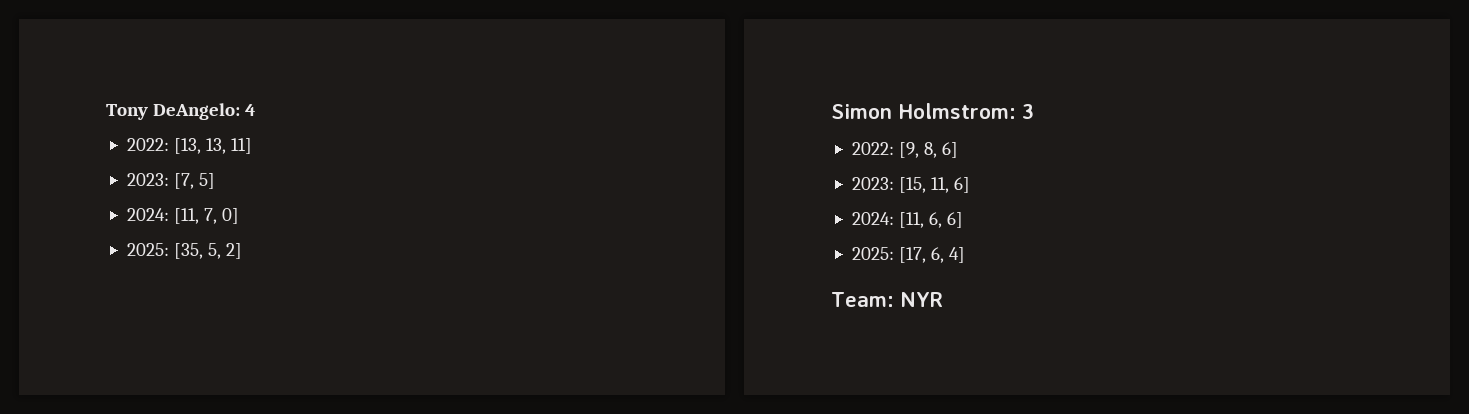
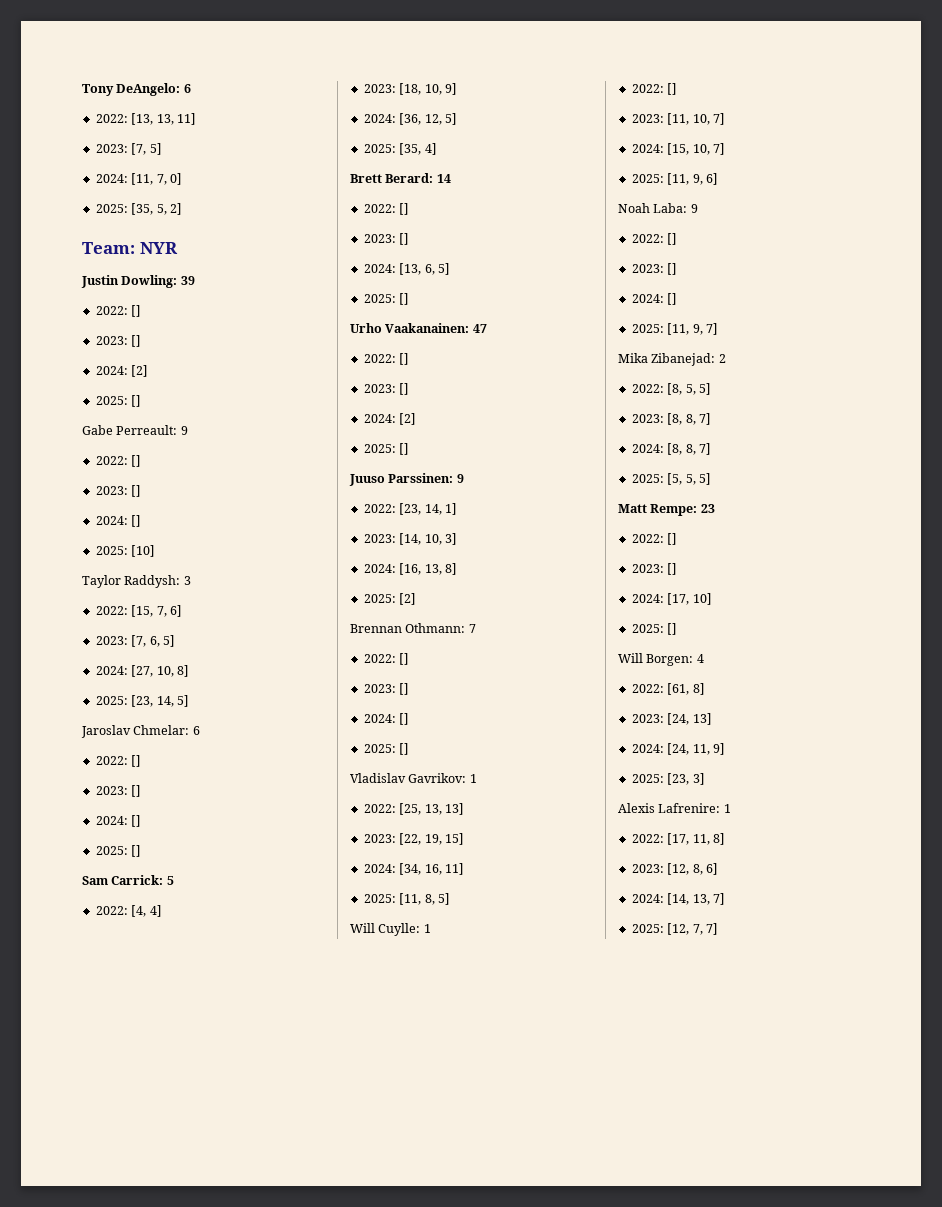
- Tony DeAngelo: 4
+ Tony DeAngelo: 6
- Simon Holmstrom: 3
- 2022: [9, 8, 6]
- 2023: [15, 11, 6]
- 2024: [11, 6, 6]
- 2025: [17, 6, 4]
  Team: NYR
+ Justin Dowling: 39
+ 2022: []
+ 2023: []
+ 2024: [2]
+ 2025: []
+ Gabe Perreault: 9
+ 2022: []
+ 2023: []
+ 2024: []
+ 2025: [10]
+ Taylor Raddysh: 3
+ 2022: [15, 7, 6]
+ 2023: [7, 6, 5]
+ 2024: [27, 10, 8]
+ 2025: [23, 14, 5]
+ Jaroslav Chmelar: 6
+ 2022: []
+ 2023: []
+ 2024: []
+ 2025: []
+ Sam Carrick: 5
+ 2022: [4, 4]
+ 2023: [18, 10, 9]
+ 2024: [36, 12, 5]
+ 2025: [35, 4]
+ Brett Berard: 14
+ 2022: []
+ 2023: []
+ 2024: [13, 6, 5]
+ 2025: []
+ Urho Vaakanainen: 47
+ 2022: []
+ 2023: []
+ 2024: [2]
+ 2025: []
+ Juuso Parssinen: 9
+ 2022: [23, 14, 1]
+ 2023: [14, 10, 3]
+ 2024: [16, 13, 8]
+ 2025: [2]
+ Brennan Othmann: 7
+ 2022: []
+ 2023: []
+ 2024: []
+ 2025: []
+ Vladislav Gavrikov: 1
+ 2022: [25, 13, 13]
+ 2023: [22, 19, 15]
+ 2024: [34, 16, 11]
+ 2025: [11, 8, 5]
+ Will Cuylle: 1
+ 2022: []
+ 2023: [11, 10, 7]
+ 2024: [15, 10, 7]
+ 2025: [11, 9, 6]
+ Noah Laba: 9
+ 2022: []
+ 2023: []
+ 2024: []
+ 2025: [11, 9, 7]
+ Mika Zibanejad: 2
+ 2022: [8, 5, 5]
+ 2023: [8, 8, 7]
+ 2024: [8, 8, 7]
+ 2025: [5, 5, 5]
+ Matt Rempe: 23
+ 2022: []
+ 2023: []
+ 2024: [17, 10]
+ 2025: []
+ Will Borgen: 4
+ 2022: [61, 8]
+ 2023: [24, 13]
+ 2024: [24, 11, 9]
+ 2025: [23, 3]
+ Alexis Lafrenire: 1
+ 2022: [17, 11, 8]
+ 2023: [12, 8, 6]
+ 2024: [14, 13, 7]
+ 2025: [12, 7, 7]

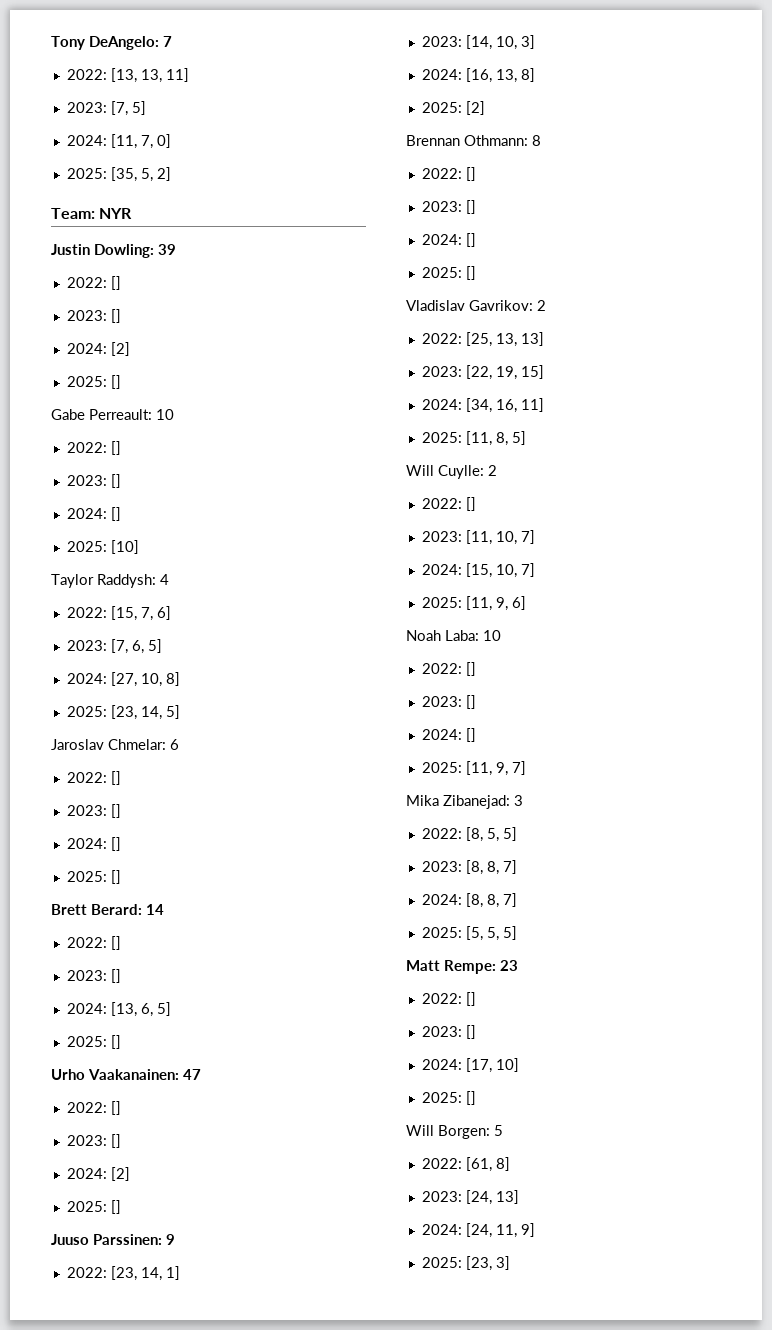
- Tony DeAngelo: 6
+ Tony DeAngelo: 7
- Gabe Perreault: 9
+ Gabe Perreault: 10
- Taylor Raddysh: 3
+ Taylor Raddysh: 4
- Sam Carrick: 5
- 2022: [4, 4]
- 2023: [18, 10, 9]
- 2024: [36, 12, 5]
- 2025: [35, 4]
- Brennan Othmann: 7
+ Brennan Othmann: 8
- Vladislav Gavrikov: 1
+ Vladislav Gavrikov: 2
- Will Cuylle: 1
+ Will Cuylle: 2
- Noah Laba: 9
+ Noah Laba: 10
- Mika Zibanejad: 2
+ Mika Zibanejad: 3
- Will Borgen: 4
+ Will Borgen: 5
- Alexis Lafrenire: 1
- 2022: [17, 11, 8]
- 2023: [12, 8, 6]
- 2024: [14, 13, 7]
- 2025: [12, 7, 7]

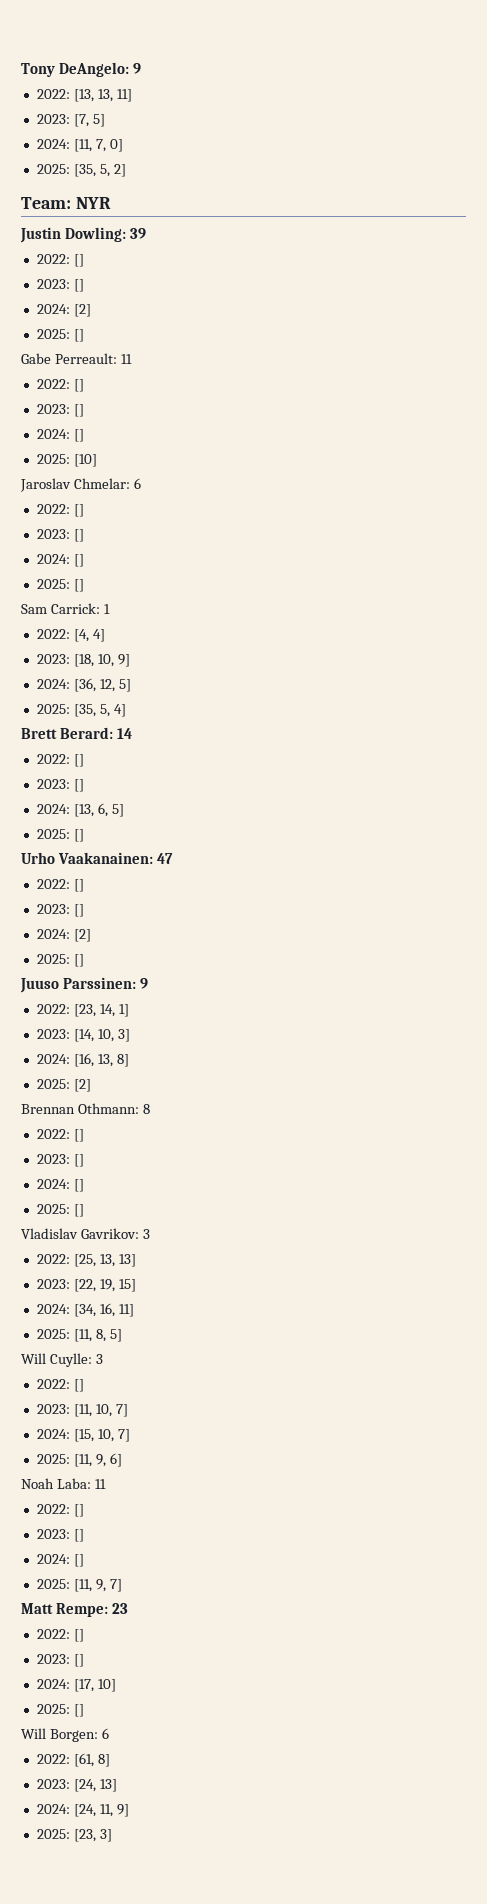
- Tony DeAngelo: 7
+ Tony DeAngelo: 9
- Gabe Perreault: 10
+ Gabe Perreault: 11
- Taylor Raddysh: 4
- 2022: [15, 7, 6]
- 2023: [7, 6, 5]
- 2024: [27, 10, 8]
- 2025: [23, 14, 5]
+ Sam Carrick: 1
+ 2022: [4, 4]
+ 2023: [18, 10, 9]
+ 2024: [36, 12, 5]
+ 2025: [35, 5, 4]
- Vladislav Gavrikov: 2
+ Vladislav Gavrikov: 3
- Will Cuylle: 2
+ Will Cuylle: 3
- Noah Laba: 10
+ Noah Laba: 11
- Mika Zibanejad: 3
- 2022: [8, 5, 5]
- 2023: [8, 8, 7]
- 2024: [8, 8, 7]
- 2025: [5, 5, 5]
- Will Borgen: 5
+ Will Borgen: 6

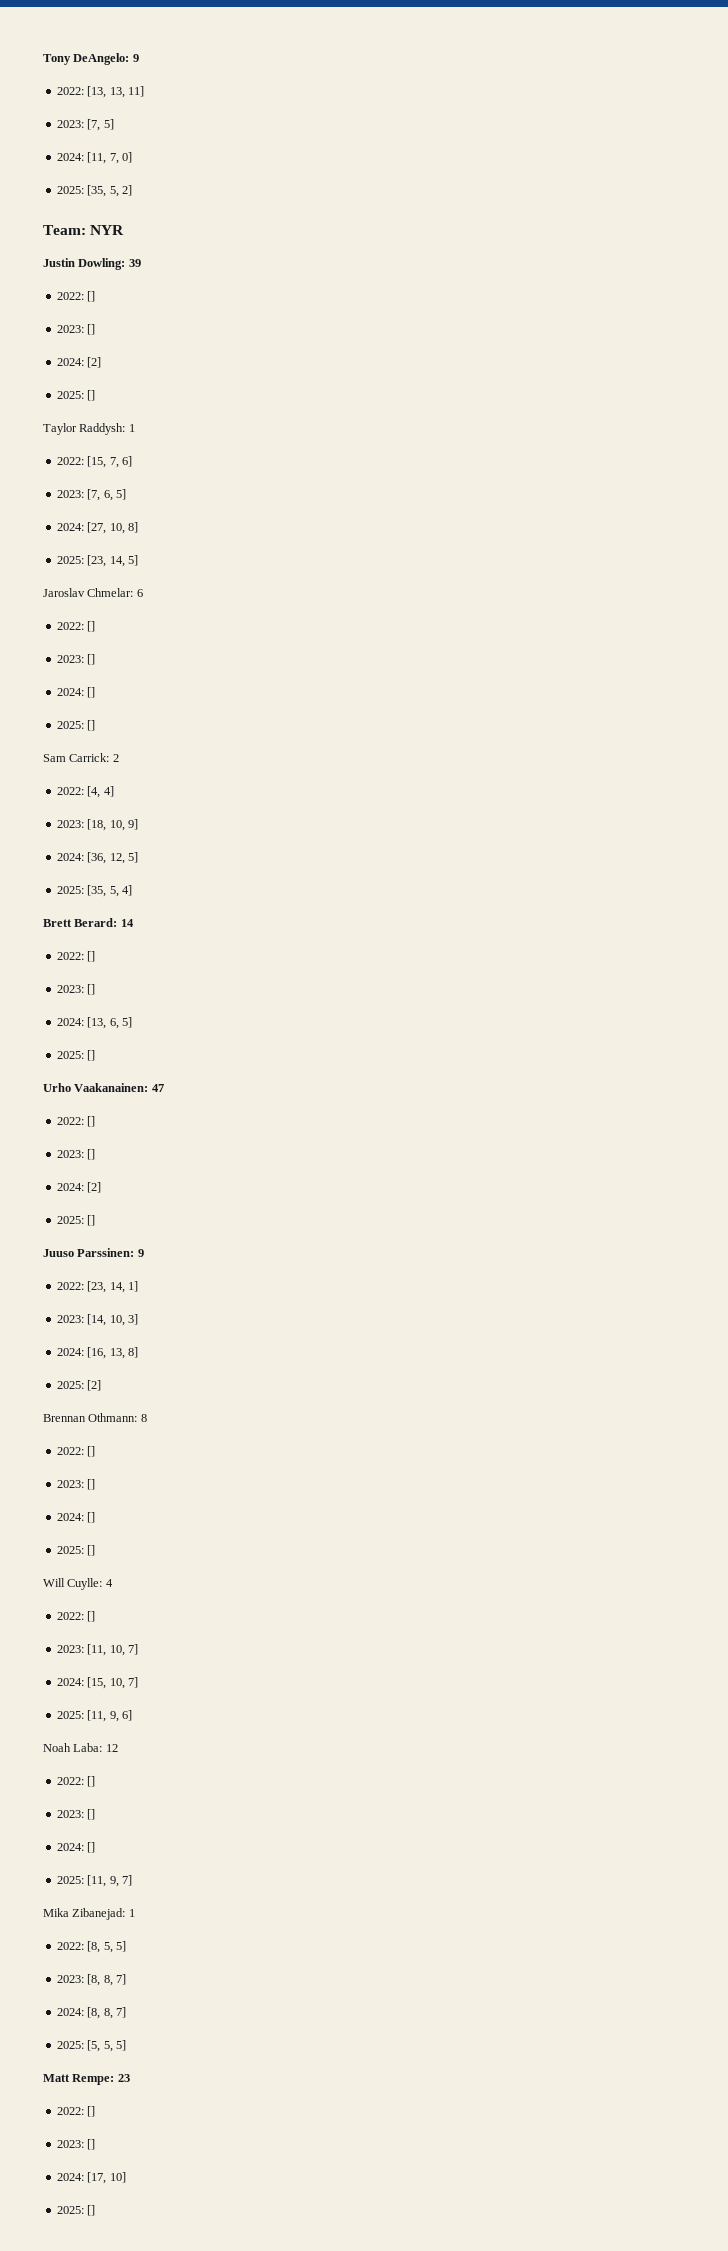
- Gabe Perreault: 11
- 2022: []
- 2023: []
- 2024: []
- 2025: [10]
+ Taylor Raddysh: 1
+ 2022: [15, 7, 6]
+ 2023: [7, 6, 5]
+ 2024: [27, 10, 8]
+ 2025: [23, 14, 5]
- Sam Carrick: 1
+ Sam Carrick: 2
- Vladislav Gavrikov: 3
- 2022: [25, 13, 13]
- 2023: [22, 19, 15]
- 2024: [34, 16, 11]
- 2025: [11, 8, 5]
- Will Cuylle: 3
+ Will Cuylle: 4
- Noah Laba: 11
+ Noah Laba: 12
+ Mika Zibanejad: 1
+ 2022: [8, 5, 5]
+ 2023: [8, 8, 7]
+ 2024: [8, 8, 7]
+ 2025: [5, 5, 5]
- Will Borgen: 6
- 2022: [61, 8]
- 2023: [24, 13]
- 2024: [24, 11, 9]
- 2025: [23, 3]

